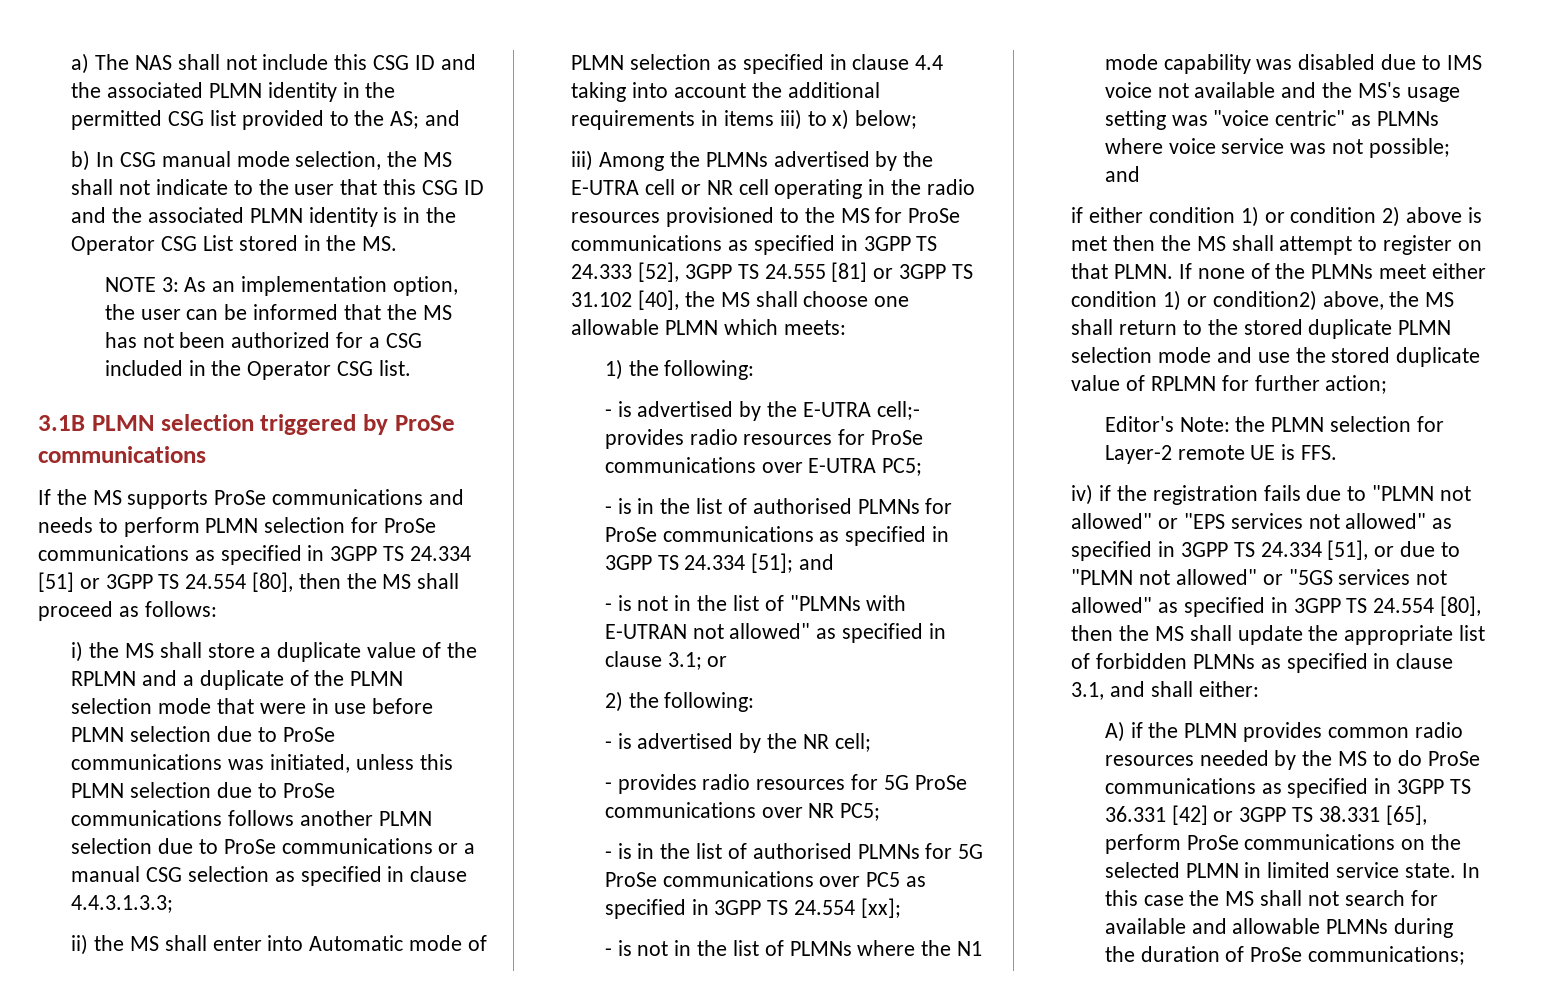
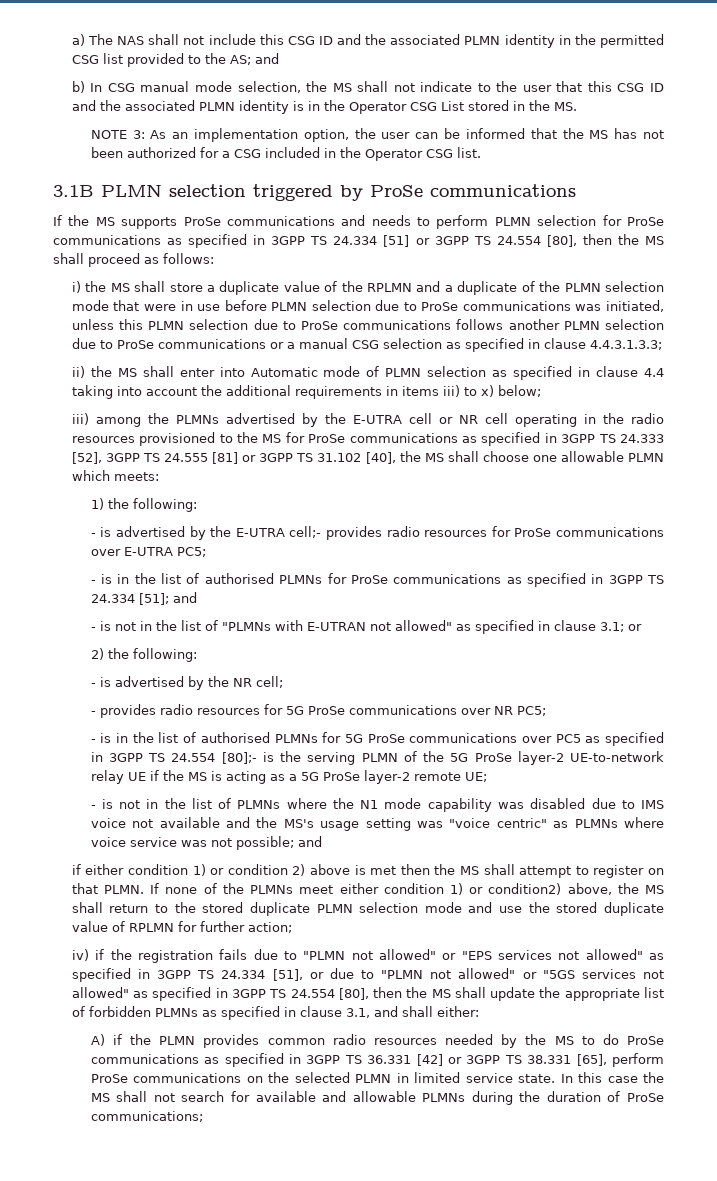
- iii) Among the PLMNs advertised by the E-UTRA cell or NR cell operating in the radio resources provisioned to the MS for ProSe communications as specified in 3GPP TS 24.333 [52], 3GPP TS 24.555 [81] or 3GPP TS 31.102 [40], the MS shall choose one allowable PLMN which meets:
+ iii) among the PLMNs advertised by the E-UTRA cell or NR cell operating in the radio resources provisioned to the MS for ProSe communications as specified in 3GPP TS 24.333 [52], 3GPP TS 24.555 [81] or 3GPP TS 31.102 [40], the MS shall choose one allowable PLMN which meets:
- - is in the list of authorised PLMNs for 5G ProSe communications over PC5 as specified in 3GPP TS 24.554 [xx];
+ - is in the list of authorised PLMNs for 5G ProSe communications over PC5 as specified in 3GPP TS 24.554 [80];- is the serving PLMN of the 5G ProSe layer-2 UE-to-network relay UE if the MS is acting as a 5G ProSe layer-2 remote UE;
- Editor's Note: the PLMN selection for Layer-2 remote UE is FFS.

